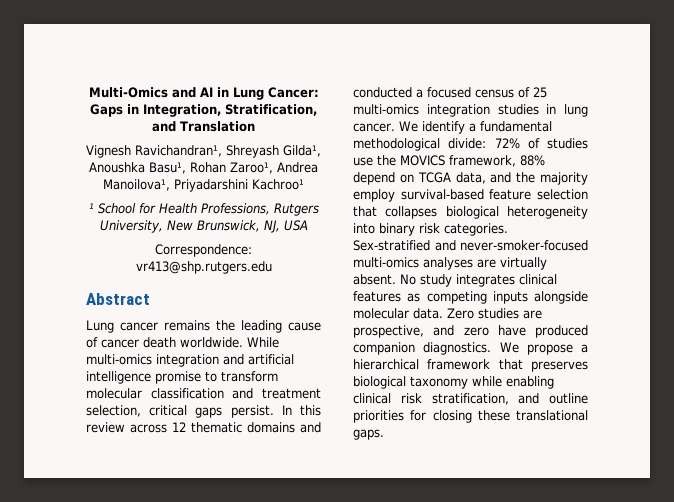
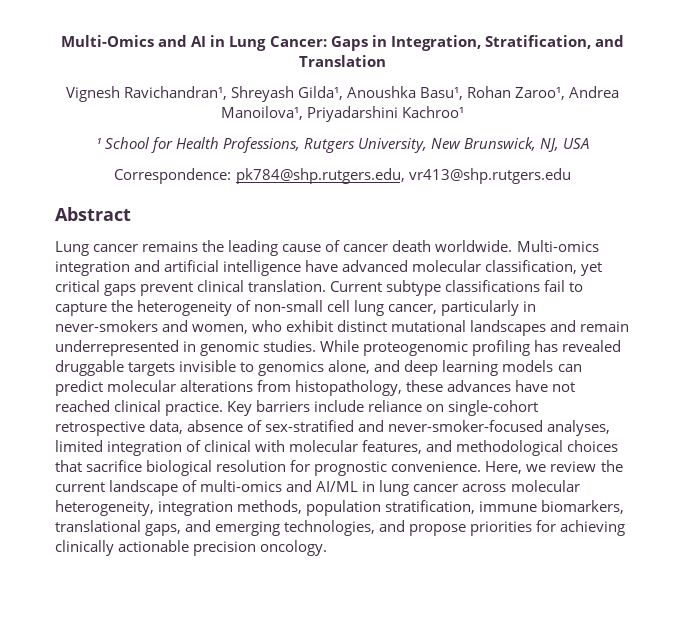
- Correspondence: vr413@shp.rutgers.edu
+ Correspondence: pk784@shp.rutgers.edu, vr413@shp.rutgers.edu
- While multi-omics integration and artificial intelligence promise to transform molecular classification and treatment selection, critical gaps persist. In this review across 12 thematic domains and conducted a focused census of 25 multi-omics integration studies in lung cancer. We identify a fundamental methodological divide: 72% of studies use the MOVICS framework, 88% depend on TCGA data, and the majority employ survival-based feature selection that collapses biological heterogeneity into binary risk categories. Sex-stratified and never-smoker-focused multi-omics analyses are virtually absent. No study integrates clinical features as competing inputs alongside molecular data. Zero studies are prospective, and zero have produced companion diagnostics. We propose a hierarchical framework that preserves biological taxonomy while enabling clinical risk stratification, and outline priorities for closing these translational gaps.
+ Multi-omics integration and artificial intelligence have advanced molecular classification, yet critical gaps prevent clinical translation. Current subtype classifications fail to capture the heterogeneity of non-small cell lung cancer, particularly in never-smokers and women, who exhibit distinct mutational landscapes and remain underrepresented in genomic studies. While proteogenomic profiling has revealed druggable targets invisible to genomics alone, and deep learning models can predict molecular alterations from histopathology, these advances have not reached clinical practice. Key barriers include reliance on single-cohort retrospective data, absence of sex-stratified and never-smoker-focused analyses, limited integration of clinical with molecular features, and methodological choices that sacrifice biological resolution for prognostic convenience. Here, we review the current landscape of multi-omics and AI/ML in lung cancer across molecular heterogeneity, integration methods, population stratification, immune biomarkers, translational gaps, and emerging technologies, and propose priorities for achieving clinically actionable precision oncology.

